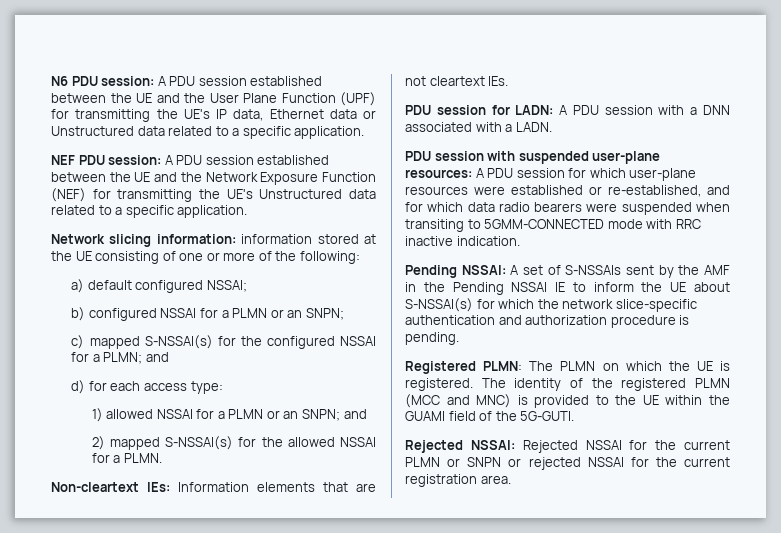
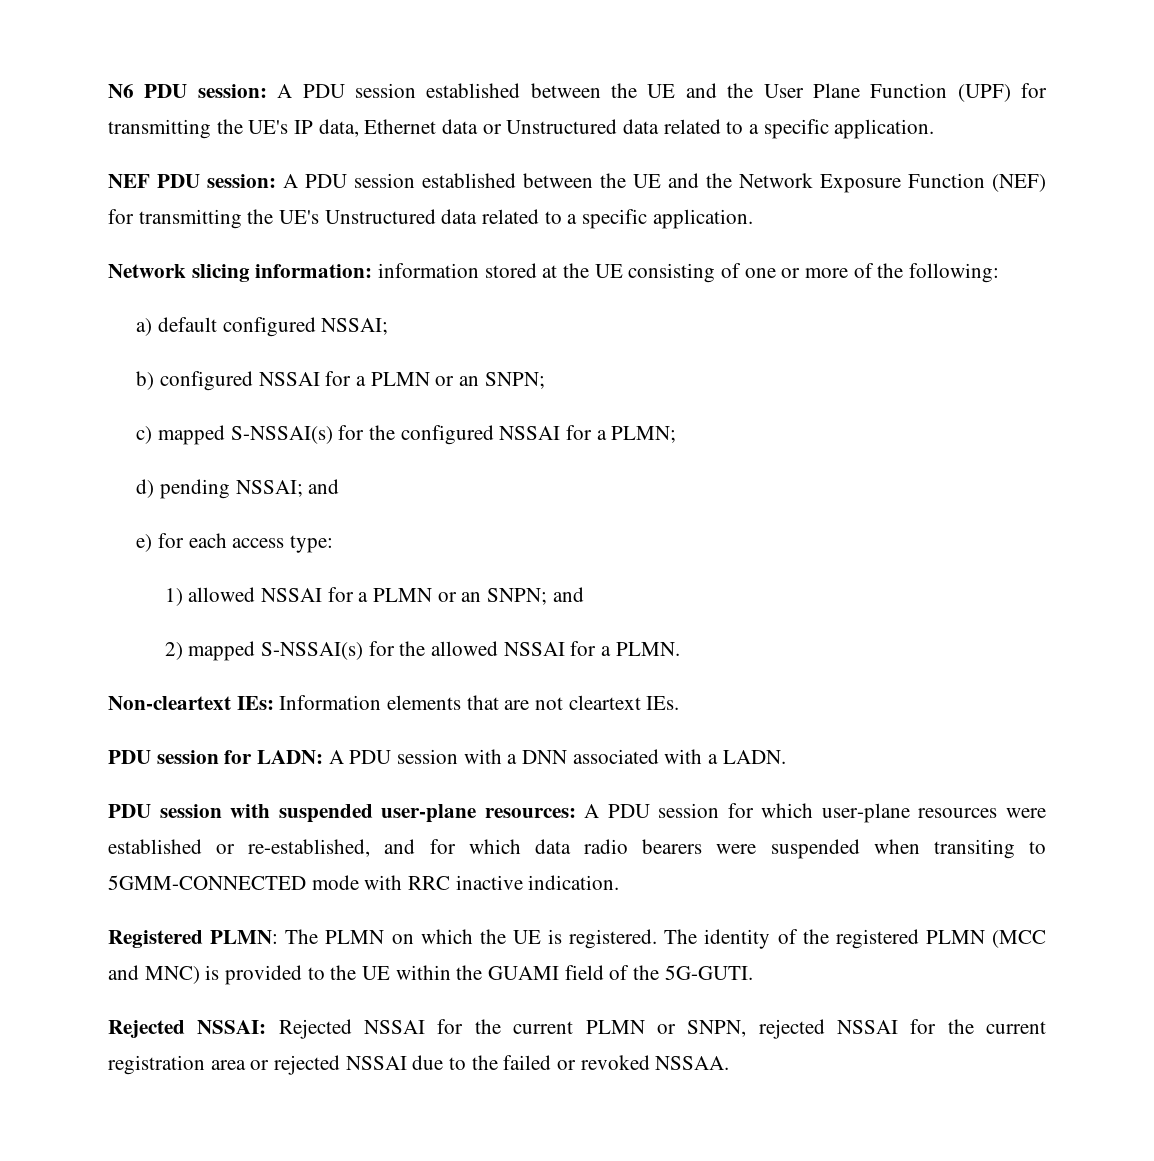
- c) mapped S-NSSAI(s) for the configured NSSAI for a PLMN; and
- d) for each access type:
+ c) mapped S-NSSAI(s) for the configured NSSAI for a PLMN;
+ d) pending NSSAI; and
+ e) for each access type:
- Pending NSSAI: A set of S-NSSAIs sent by the AMF in the Pending NSSAI IE to inform the UE about S-NSSAI(s) for which the network slice-specific authentication and authorization procedure is pending.
- Rejected NSSAI: Rejected NSSAI for the current PLMN or SNPN or rejected NSSAI for the current registration area.
+ Rejected NSSAI: Rejected NSSAI for the current PLMN or SNPN, rejected NSSAI for the current registration area or rejected NSSAI due to the failed or revoked NSSAA.

